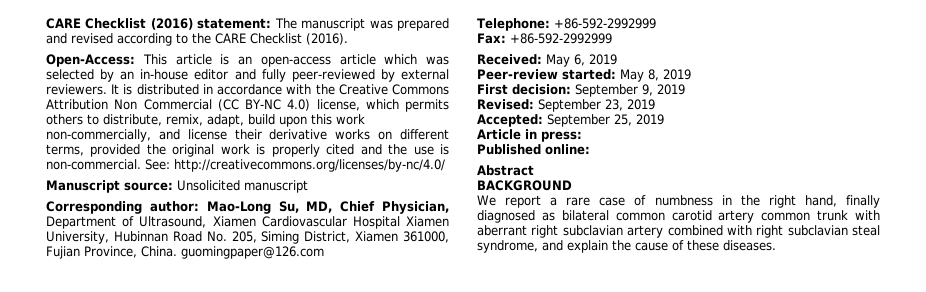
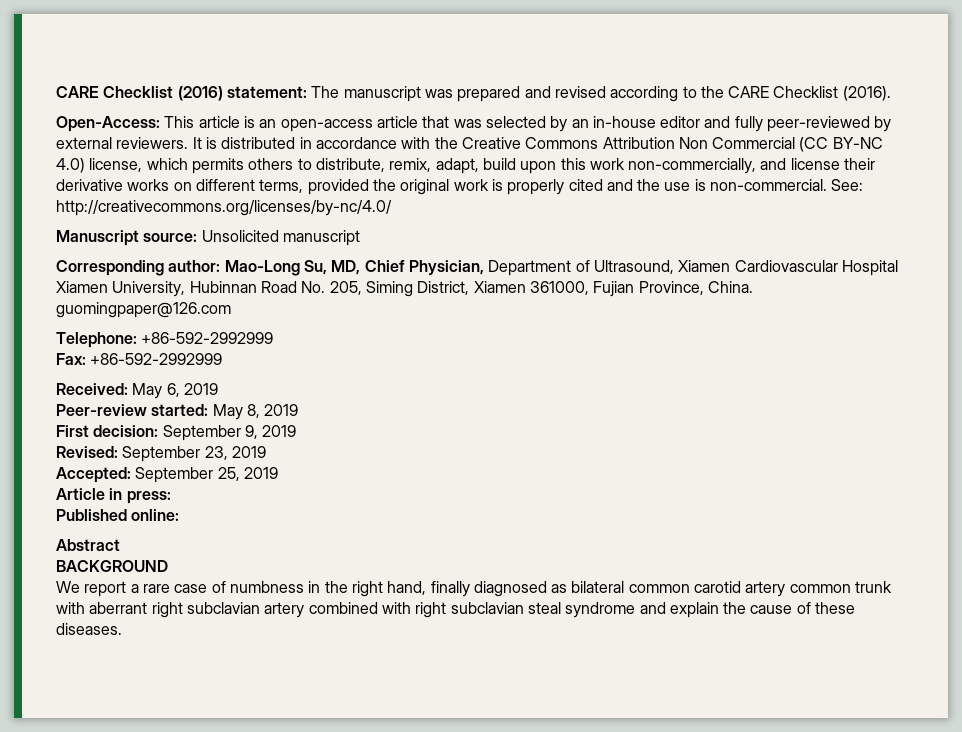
- Open-Access: This article is an open-access article which was selected by an in-house editor and fully peer-reviewed by external reviewers.
+ Open-Access: This article is an open-access article that was selected by an in-house editor and fully peer-reviewed by external reviewers.
- We report a rare case of numbness in the right hand, finally diagnosed as bilateral common carotid artery common trunk with aberrant right subclavian artery combined with right subclavian steal syndrome, and explain the cause of these diseases.
+ We report a rare case of numbness in the right hand, finally diagnosed as bilateral common carotid artery common trunk with aberrant right subclavian artery combined with right subclavian steal syndrome and explain the cause of these diseases.

